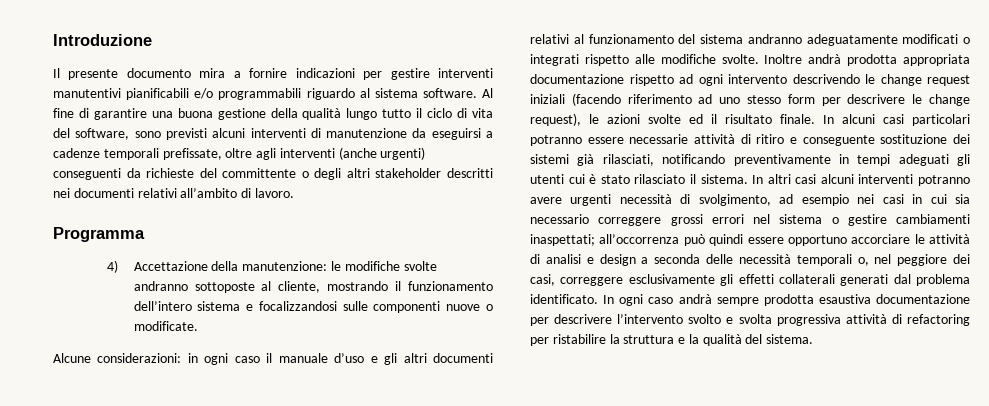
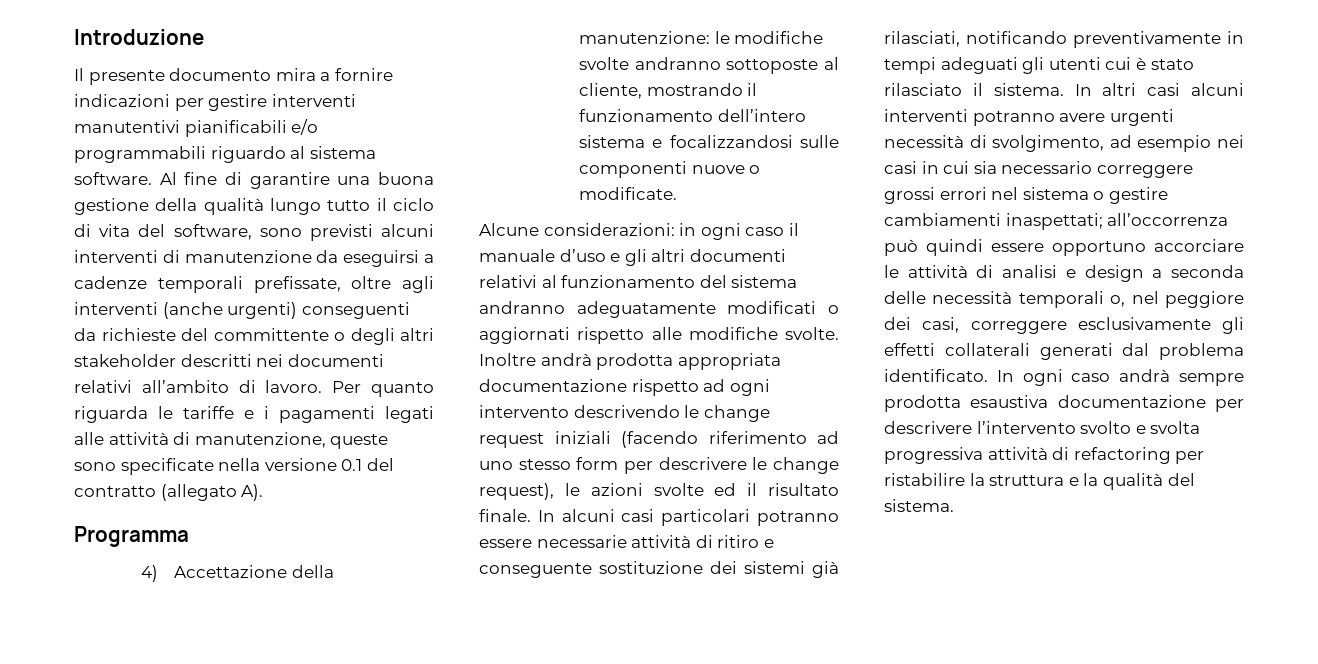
+ Per quanto riguarda le tariffe e i pagamenti legati alle attività di manutenzione, queste sono specificate nella versione 0.1 del contratto (allegato A).
- Alcune considerazioni: in ogni caso il manuale d’uso e gli altri documenti relativi al funzionamento del sistema andranno adeguatamente modificati o integrati rispetto alle modifiche svolte.
+ Alcune considerazioni: in ogni caso il manuale d’uso e gli altri documenti relativi al funzionamento del sistema andranno adeguatamente modificati o aggiornati rispetto alle modifiche svolte.

